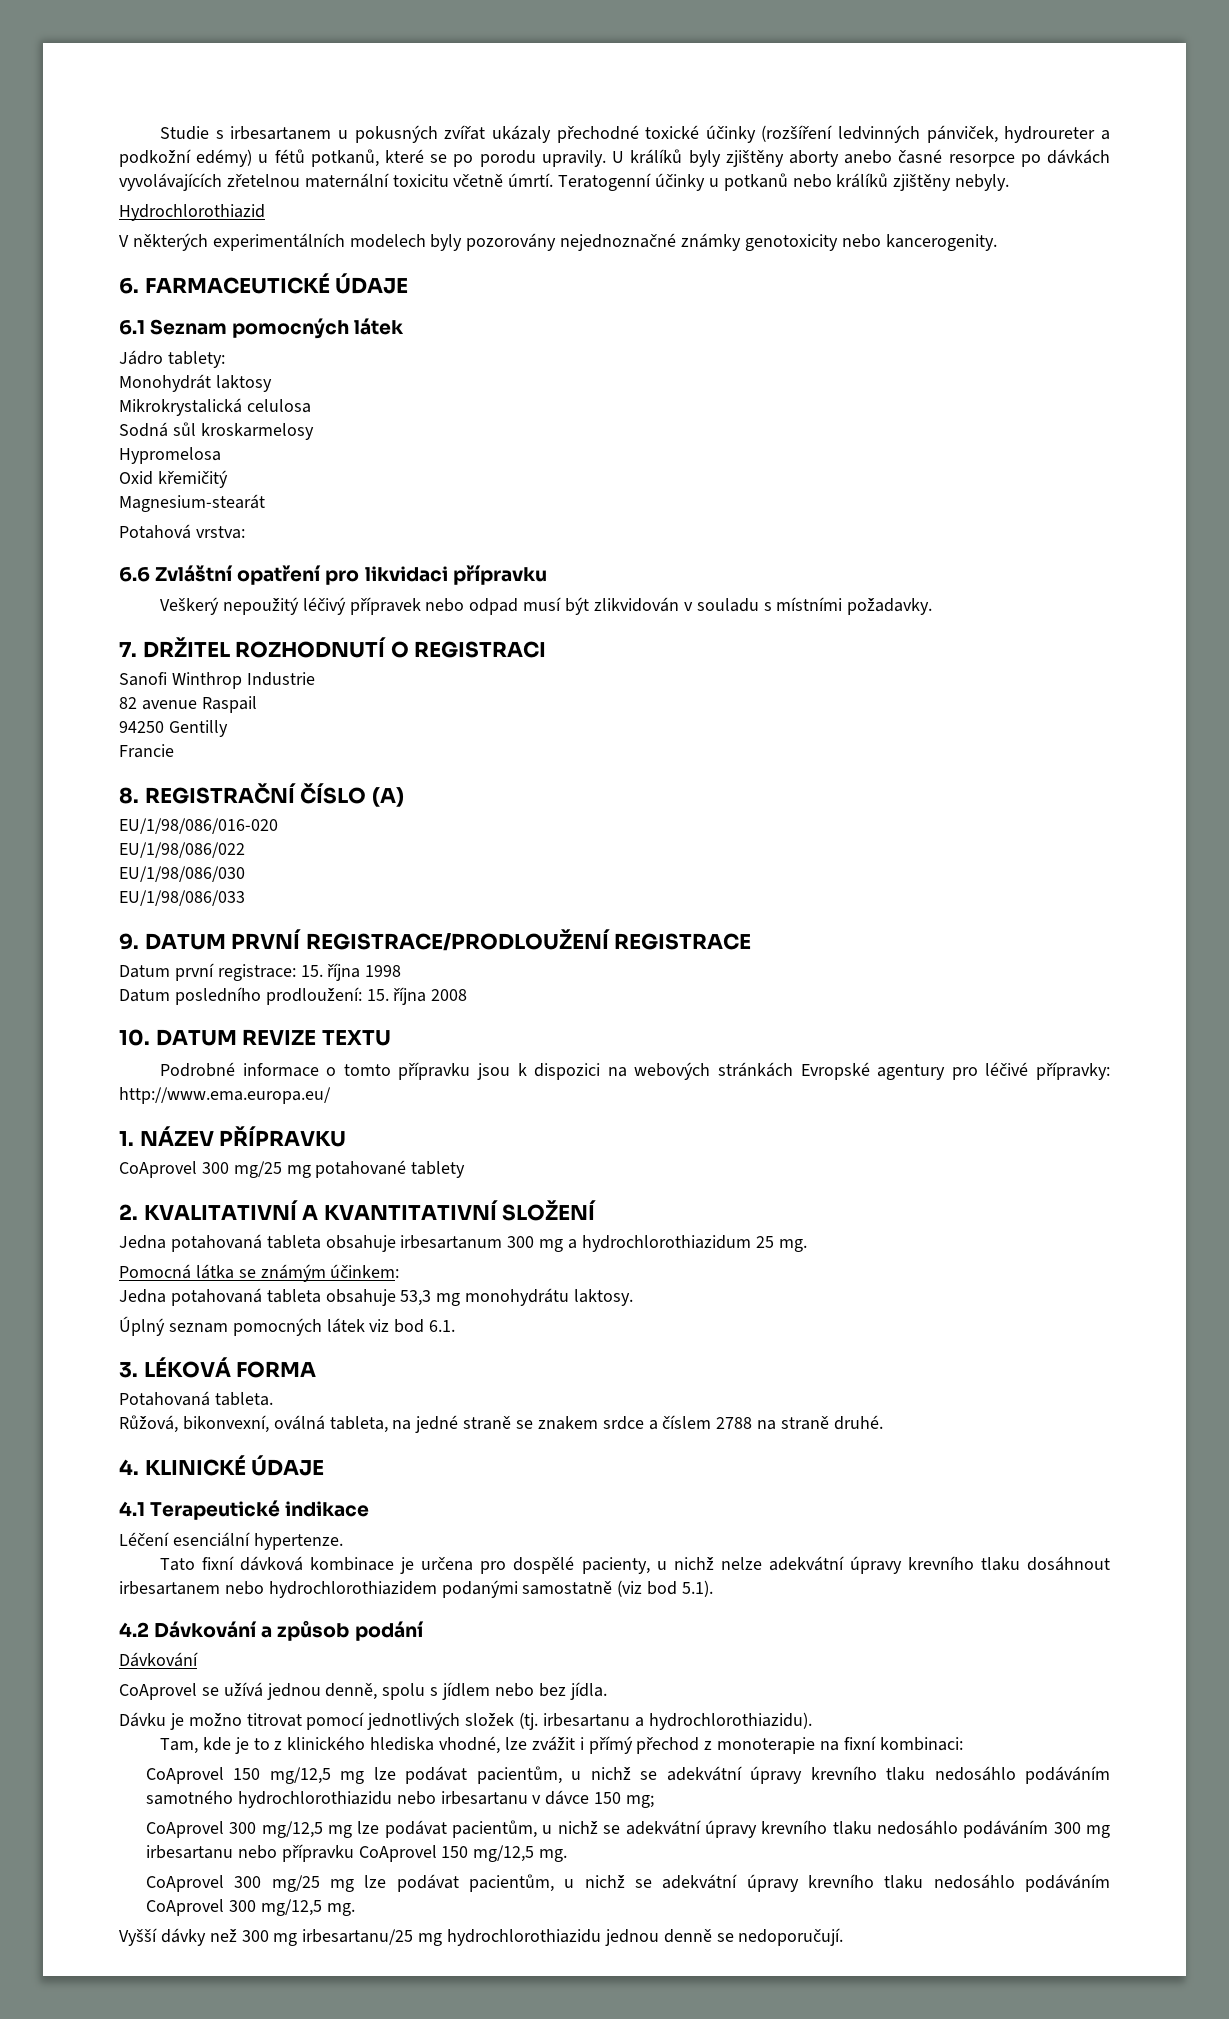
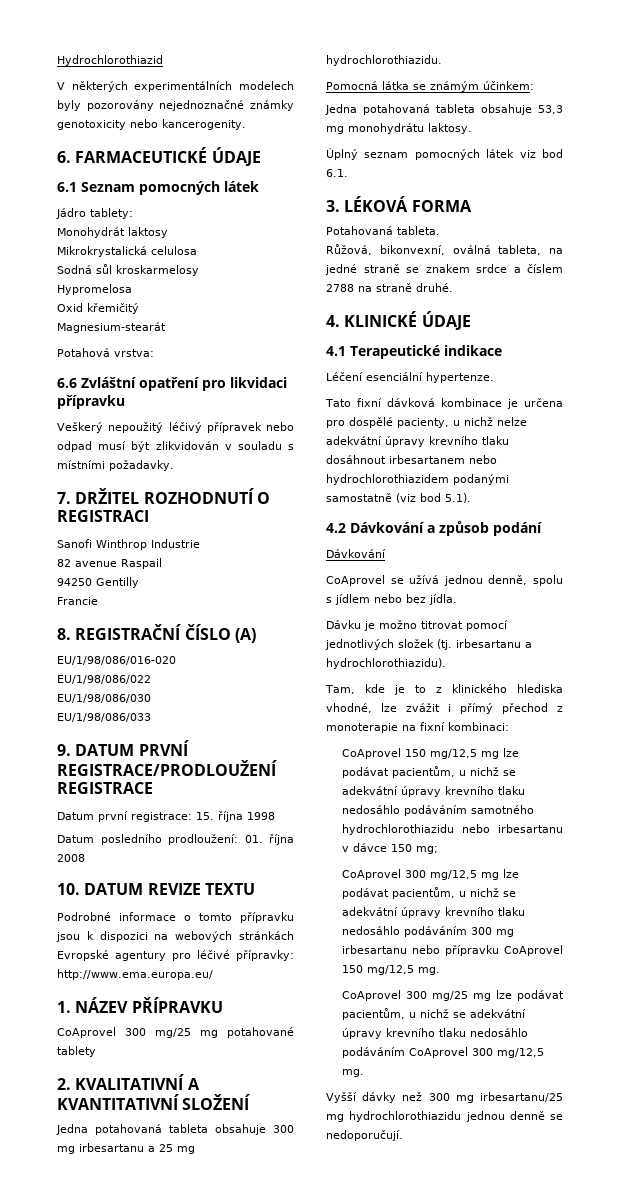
- Studie s irbesartanem u pokusných zvířat ukázaly přechodné toxické účinky (rozšíření ledvinných pánviček, hydroureter a podkožní edémy) u fétů potkanů, které se po porodu upravily. U králíků byly zjištěny aborty anebo časné resorpce po dávkách vyvolávajících zřetelnou maternální toxicitu včetně úmrtí. Teratogenní účinky u potkanů nebo králíků zjištěny nebyly.
- Datum posledního prodloužení: 15. října 2008
+ Datum posledního prodloužení: 01. října 2008
- Jedna potahovaná tableta obsahuje irbesartanum 300 mg a hydrochlorothiazidum 25 mg.
+ Jedna potahovaná tableta obsahuje 300 mg irbesartanu a 25 mg hydrochlorothiazidu.

